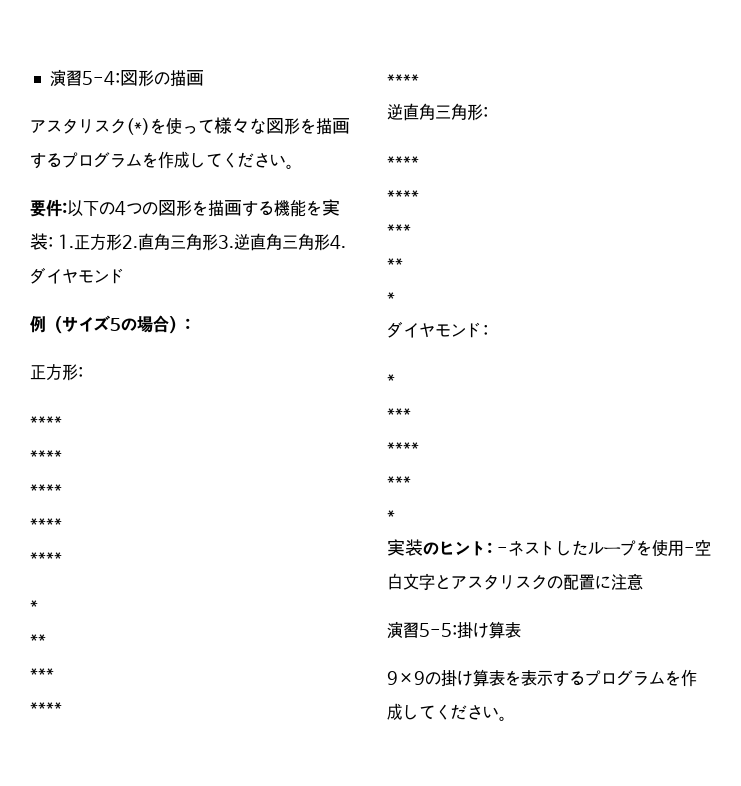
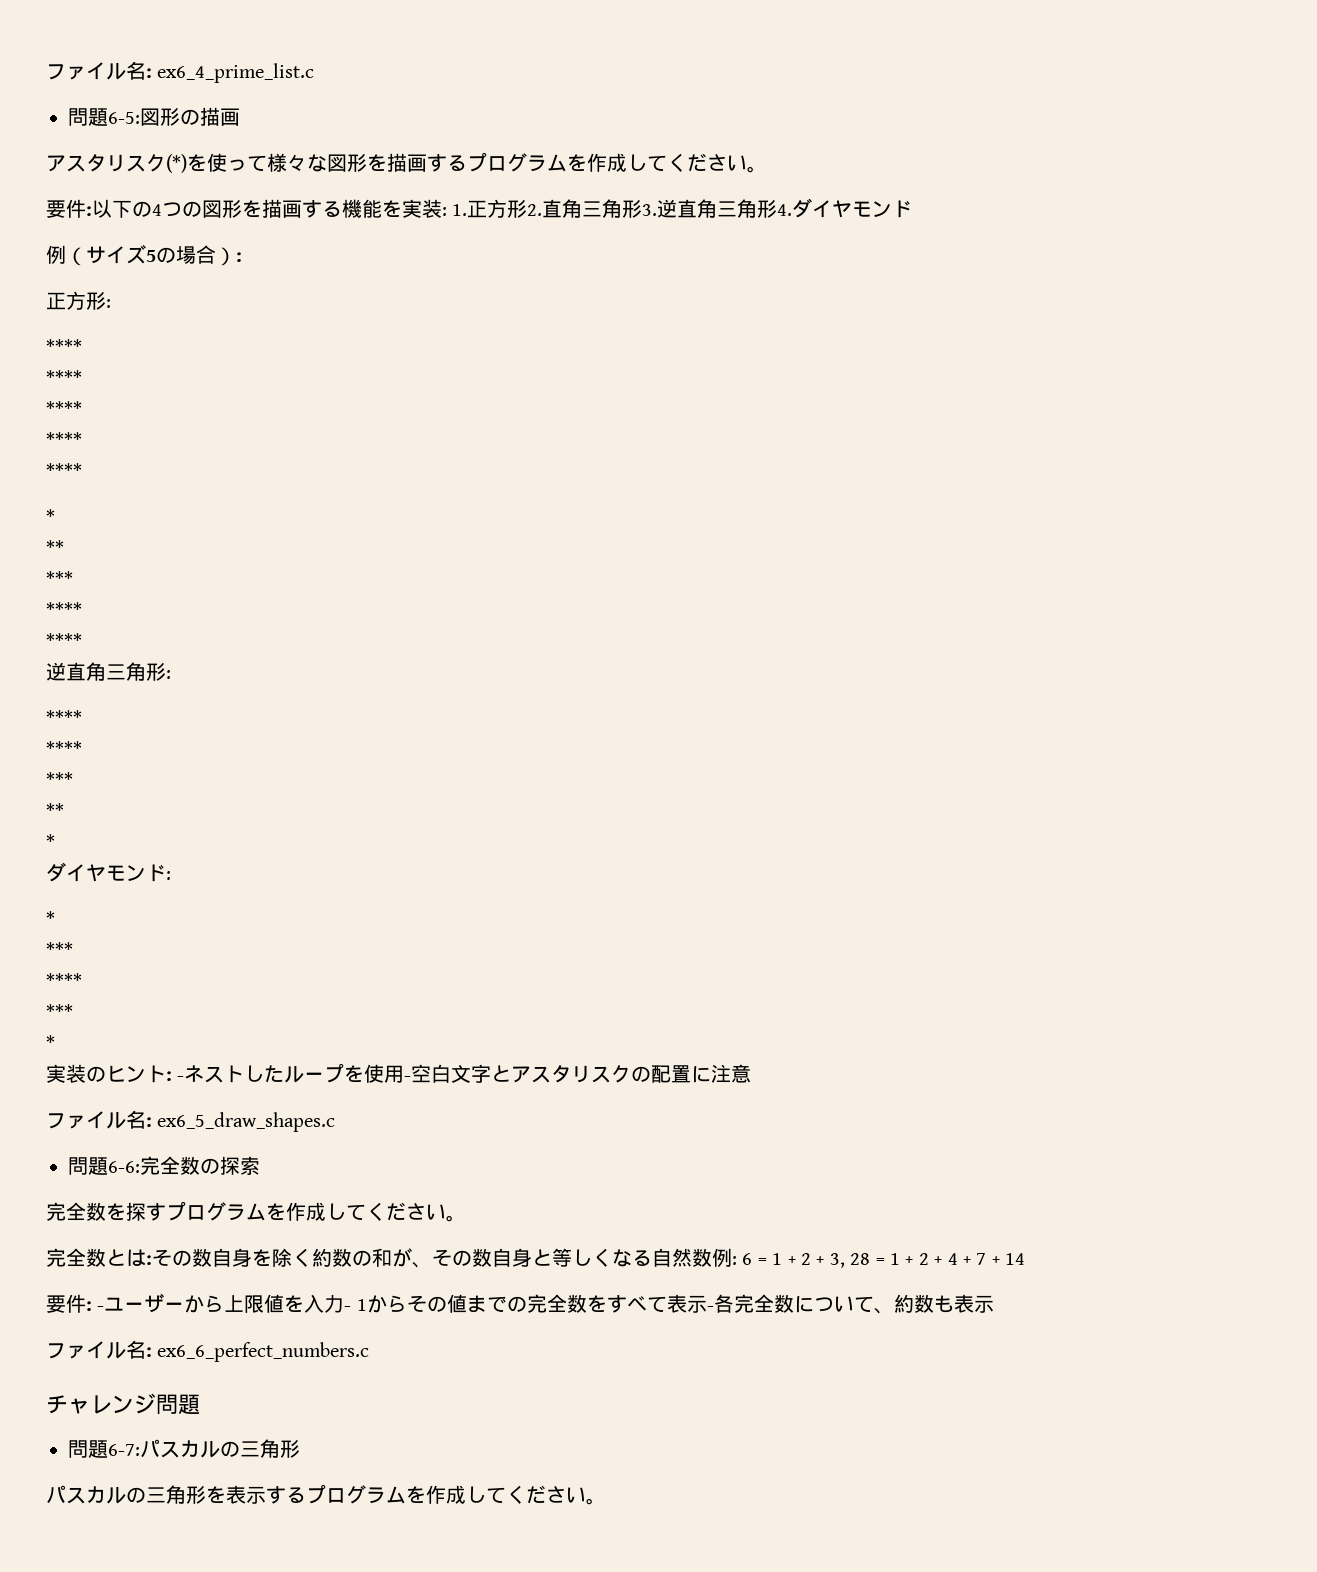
- 演習5-4:図形の描画
+ ファイル名: ex6_4_prime_list.c
+ 問題6-5:図形の描画
- 演習5-5:掛け算表
- 9×9の掛け算表を表示するプログラムを作成してください。
+ ファイル名: ex6_5_draw_shapes.c
+ 問題6-6:完全数の探索
+ 完全数を探すプログラムを作成してください。
+ 完全数とは:その数自身を除く約数の和が、その数自身と等しくなる自然数例: 6 = 1 + 2 + 3, 28 = 1 + 2 + 4 + 7 + 14
+ 要件: -ユーザーから上限値を入力- 1からその値までの完全数をすべて表示-各完全数について、約数も表示
+ ファイル名: ex6_6_perfect_numbers.c
+ チャレンジ問題
+ 問題6-7:パスカルの三角形
+ パスカルの三角形を表示するプログラムを作成してください。

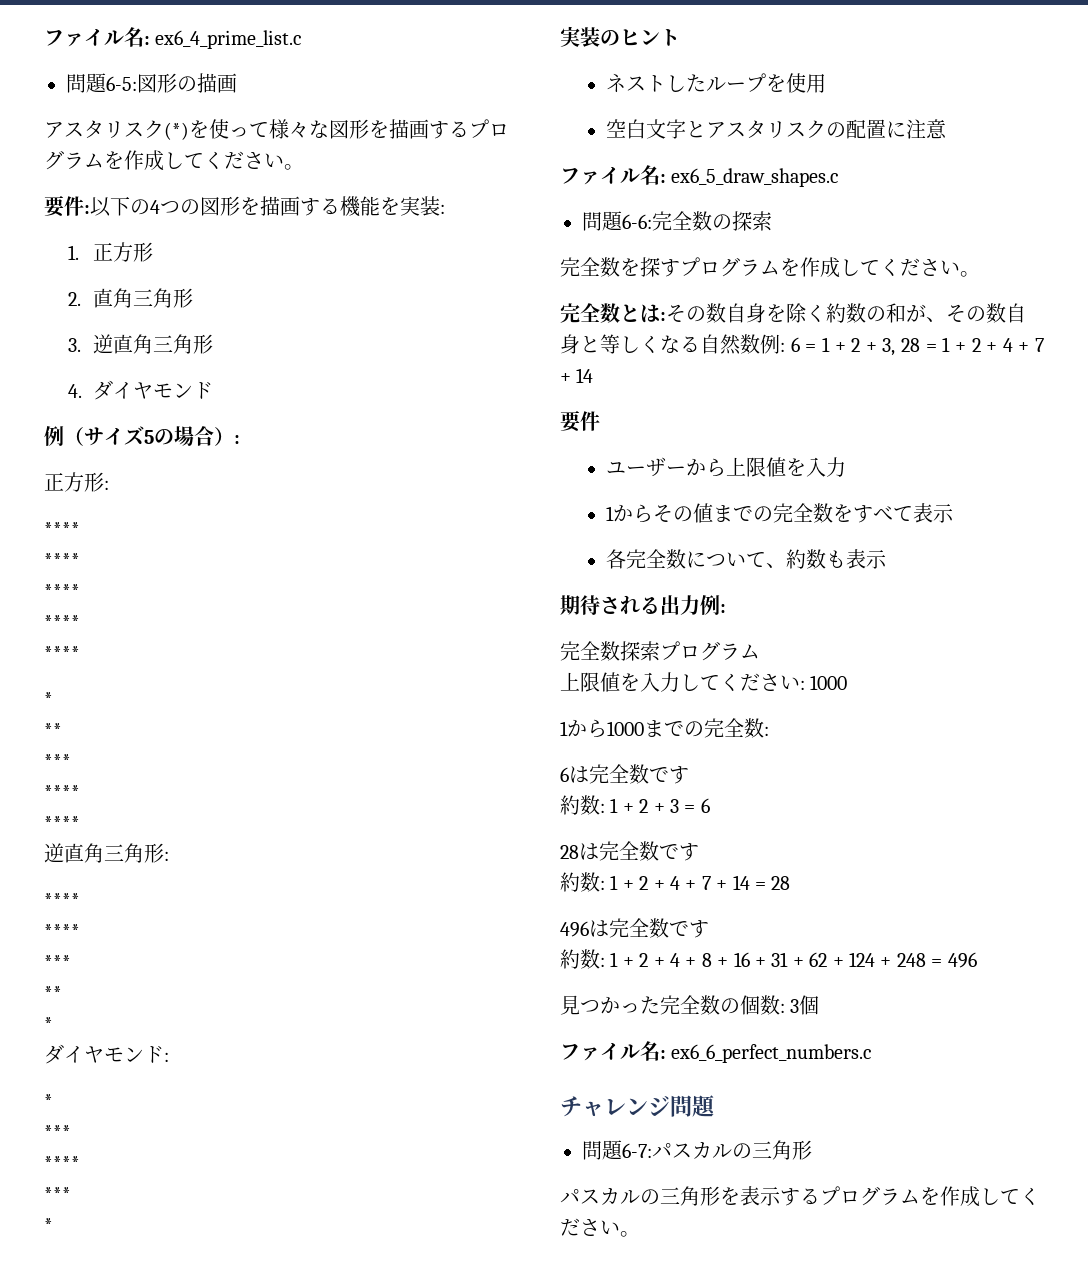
- 要件:以下の4つの図形を描画する機能を実装: 1.正方形2.直角三角形3.逆直角三角形4.ダイヤモンド
+ 要件:以下の4つの図形を描画する機能を実装:
+ 1.正方形
+ 2.直角三角形
+ 3.逆直角三角形
+ 4.ダイヤモンド
- 実装のヒント: -ネストしたループを使用-空白文字とアスタリスクの配置に注意
+ 実装のヒント
+ ネストしたループを使用
+ 空白文字とアスタリスクの配置に注意
  6 = 1 + 2 + 3, 28 = 1 + 2 + 4 + 7 + 14
- 要件: -ユーザーから上限値を入力- 1からその値までの完全数をすべて表示-各完全数について、約数も表示
+ 要件
+ ユーザーから上限値を入力
+ 1からその値までの完全数をすべて表示
+ 各完全数について、約数も表示
+ 期待される出力例:
+ 完全数探索プログラム
+ 上限値を入力してください: 1000
+ 1から1000までの完全数:
+ 6は完全数です
+ 約数: 1 + 2 + 3 = 6
+ 28は完全数です
+ 約数: 1 + 2 + 4 + 7 + 14 = 28
+ 496は完全数です
+ 約数: 1 + 2 + 4 + 8 + 16 + 31 + 62 + 124 + 248 = 496
+ 見つかった完全数の個数: 3個

